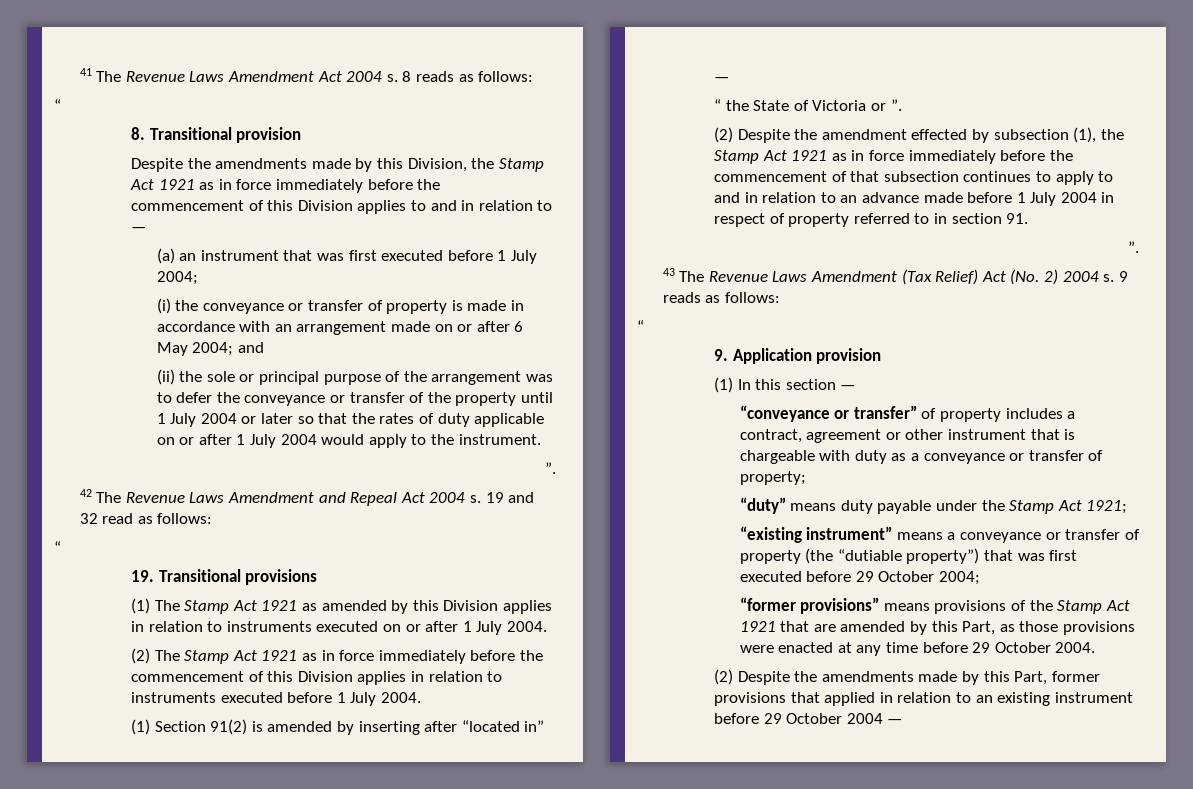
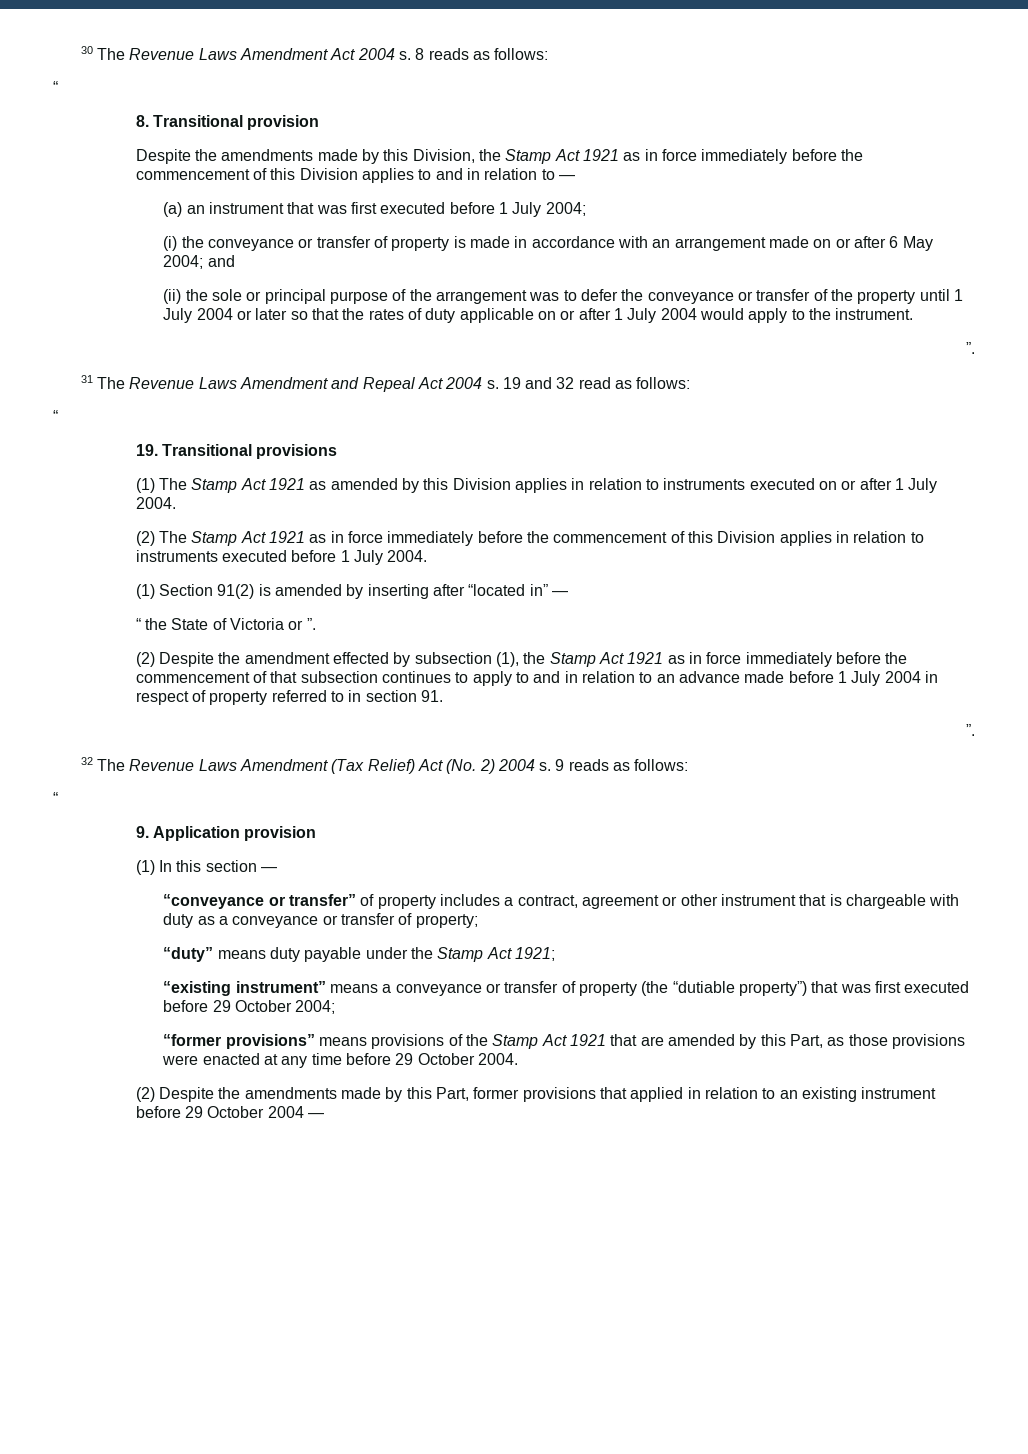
- 41 The Revenue Laws Amendment Act 2004 s.
+ 30 The Revenue Laws Amendment Act 2004 s.
- 42 The Revenue Laws Amendment and Repeal Act 2004 s.
+ 31 The Revenue Laws Amendment and Repeal Act 2004 s.
- 43 The Revenue Laws Amendment (Tax Relief) Act (No. 2) 2004 s.
+ 32 The Revenue Laws Amendment (Tax Relief) Act (No. 2) 2004 s.

